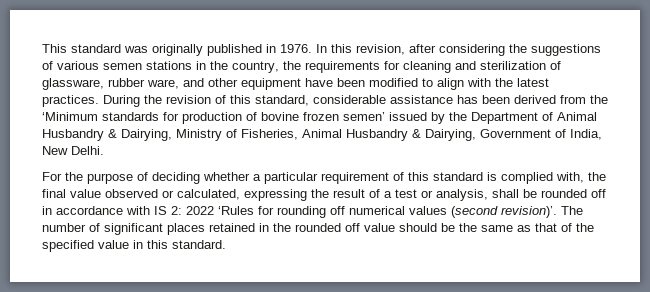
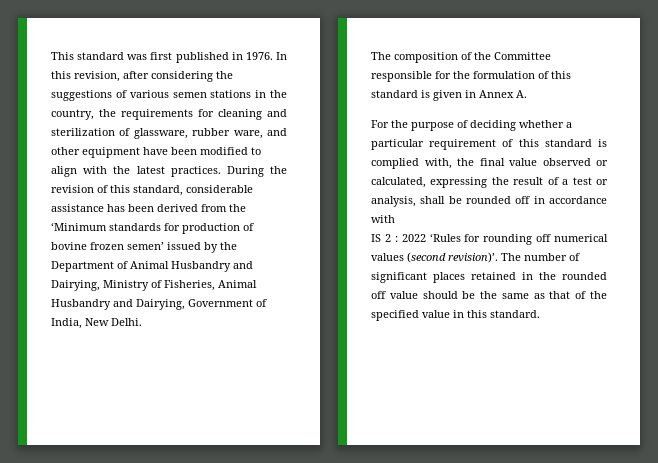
- This standard was originally published in 1976.
+ This standard was first published in 1976.
- During the revision of this standard, considerable assistance has been derived from the ‘Minimum standards for production of bovine frozen semen’ issued by the Department of Animal Husbandry & Dairying, Ministry of Fisheries, Animal Husbandry & Dairying, Government of India, New Delhi.
+ During the revision of this standard, considerable assistance has been derived from the ‘Minimum standards for production of bovine frozen semen’ issued by the Department of Animal Husbandry and Dairying, Ministry of Fisheries, Animal Husbandry and Dairying, Government of India, New Delhi.
+ The composition of the Committee responsible for the formulation of this standard is given in Annex A.
- For the purpose of deciding whether a particular requirement of this standard is complied with, the final value observed or calculated, expressing the result of a test or analysis, shall be rounded off in accordance with IS 2: 2022 ‘Rules for rounding off numerical values (second revision)’.
+ For the purpose of deciding whether a particular requirement of this standard is complied with, the final value observed or calculated, expressing the result of a test or analysis, shall be rounded off in accordance with
+ IS 2 : 2022 ‘Rules for rounding off numerical values (second revision)’.

